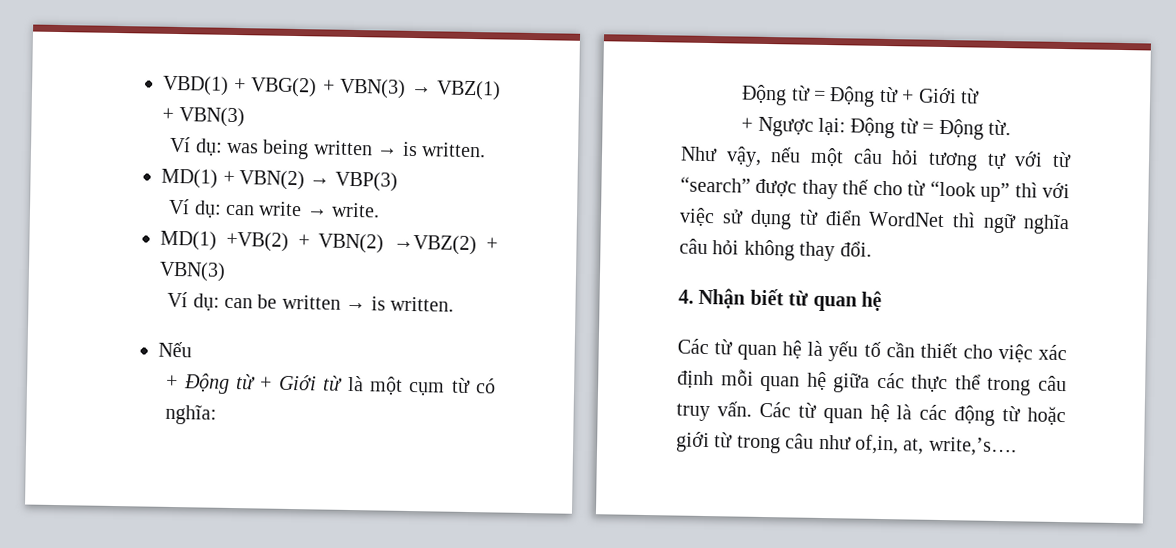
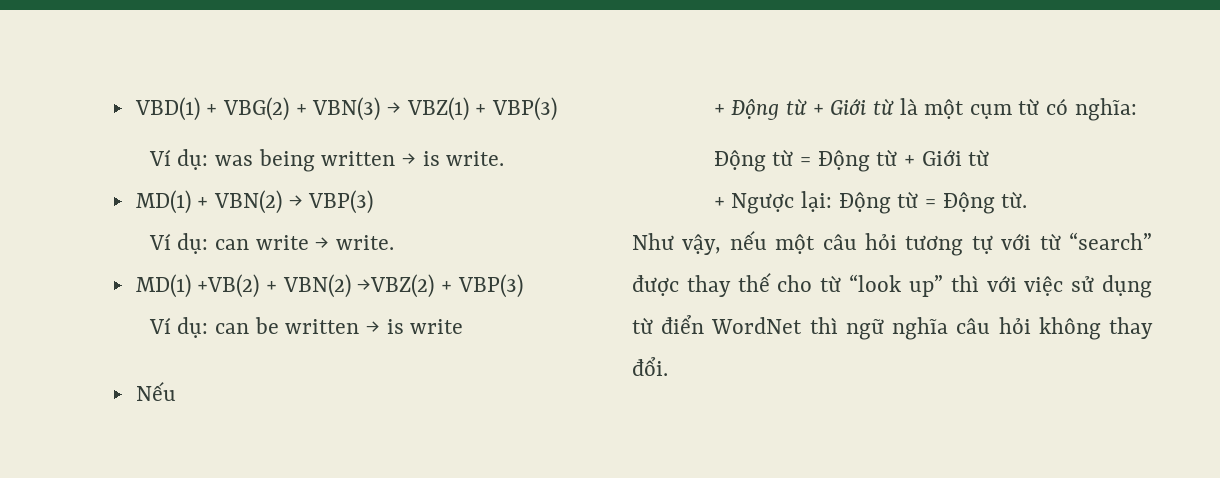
- VBD(1) + VBG(2) + VBN(3) → VBZ(1) + VBN(3)
+ VBD(1) + VBG(2) + VBN(3) → VBZ(1) + VBP(3)
- Ví dụ: was being written → is written.
+ Ví dụ: was being written → is write.
- MD(1) +VB(2) + VBN(2) →VBZ(2) + VBN(3)
+ MD(1) +VB(2) + VBN(2) →VBZ(2) + VBP(3)
- Ví dụ: can be written → is written.
+ Ví dụ: can be written → is write
- 4. Nhận biết từ quan hệ
- Các từ quan hệ là yếu tố cần thiết cho việc xác định mỗi quan hệ giữa các thực thể trong câu truy vấn. Các từ quan hệ là các động từ hoặc giới từ trong câu như of,in, at, write,’s….

